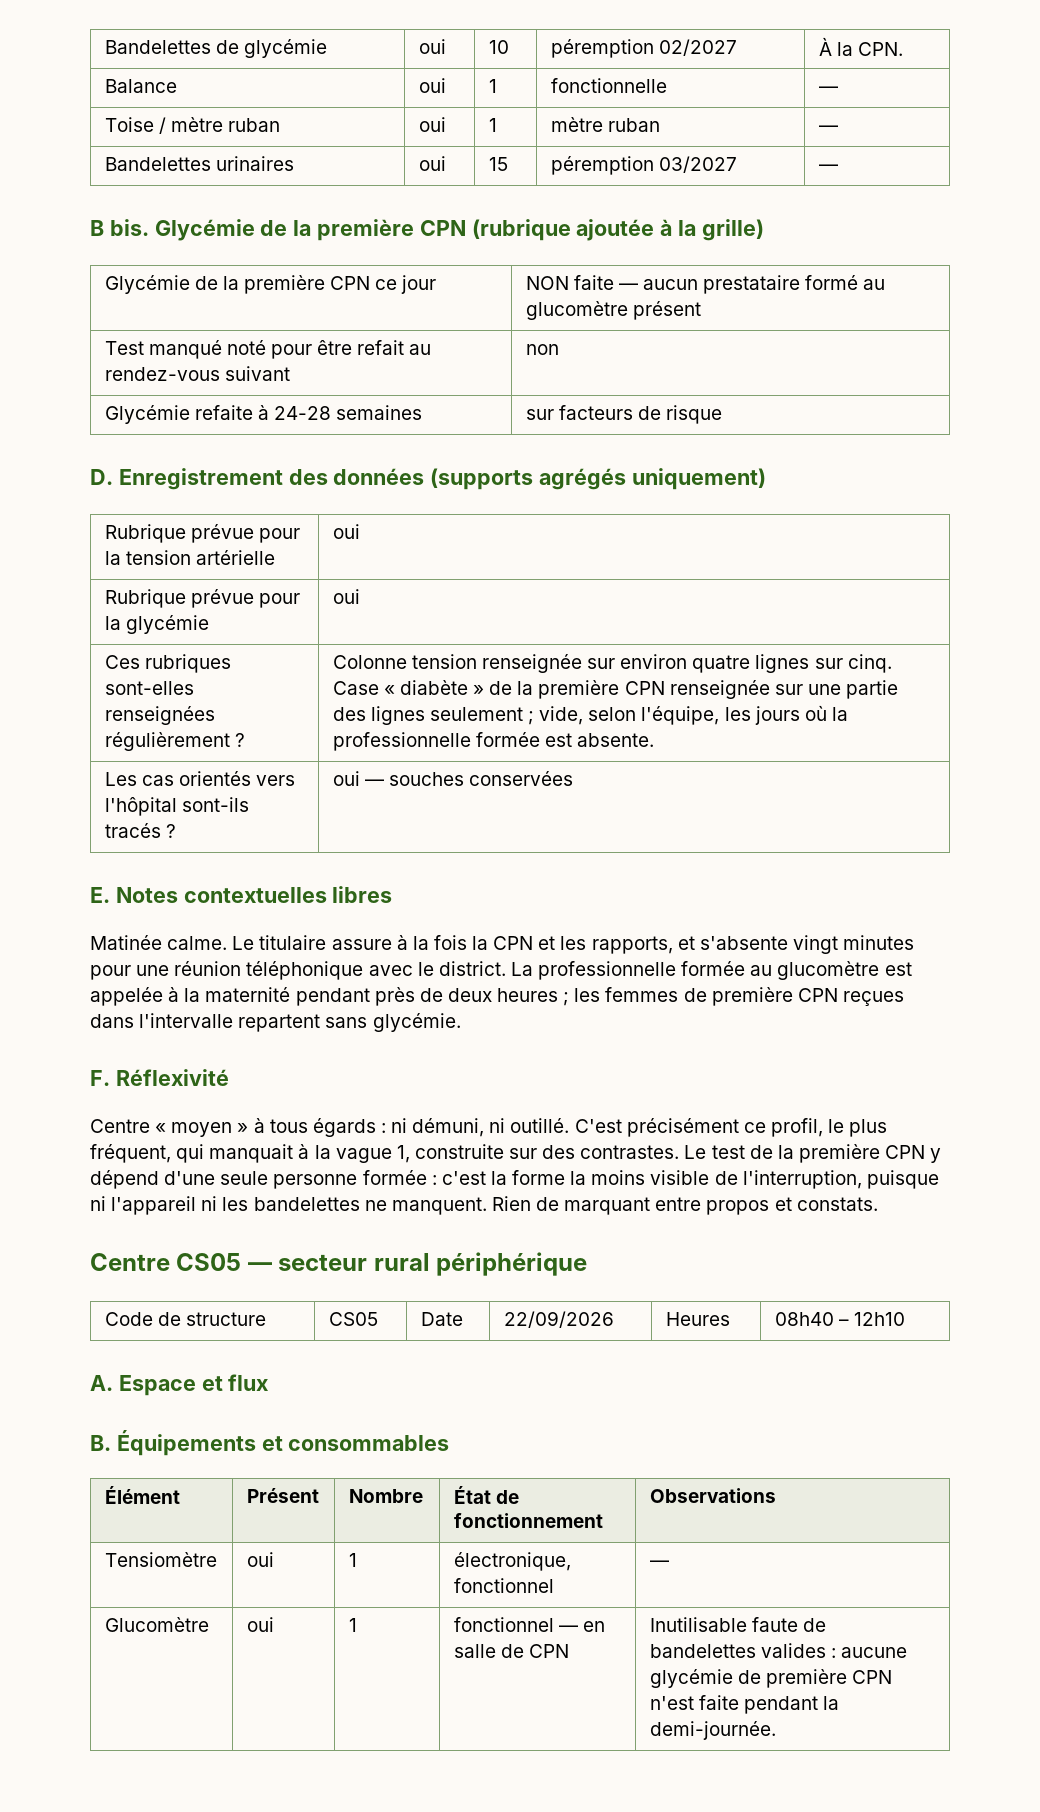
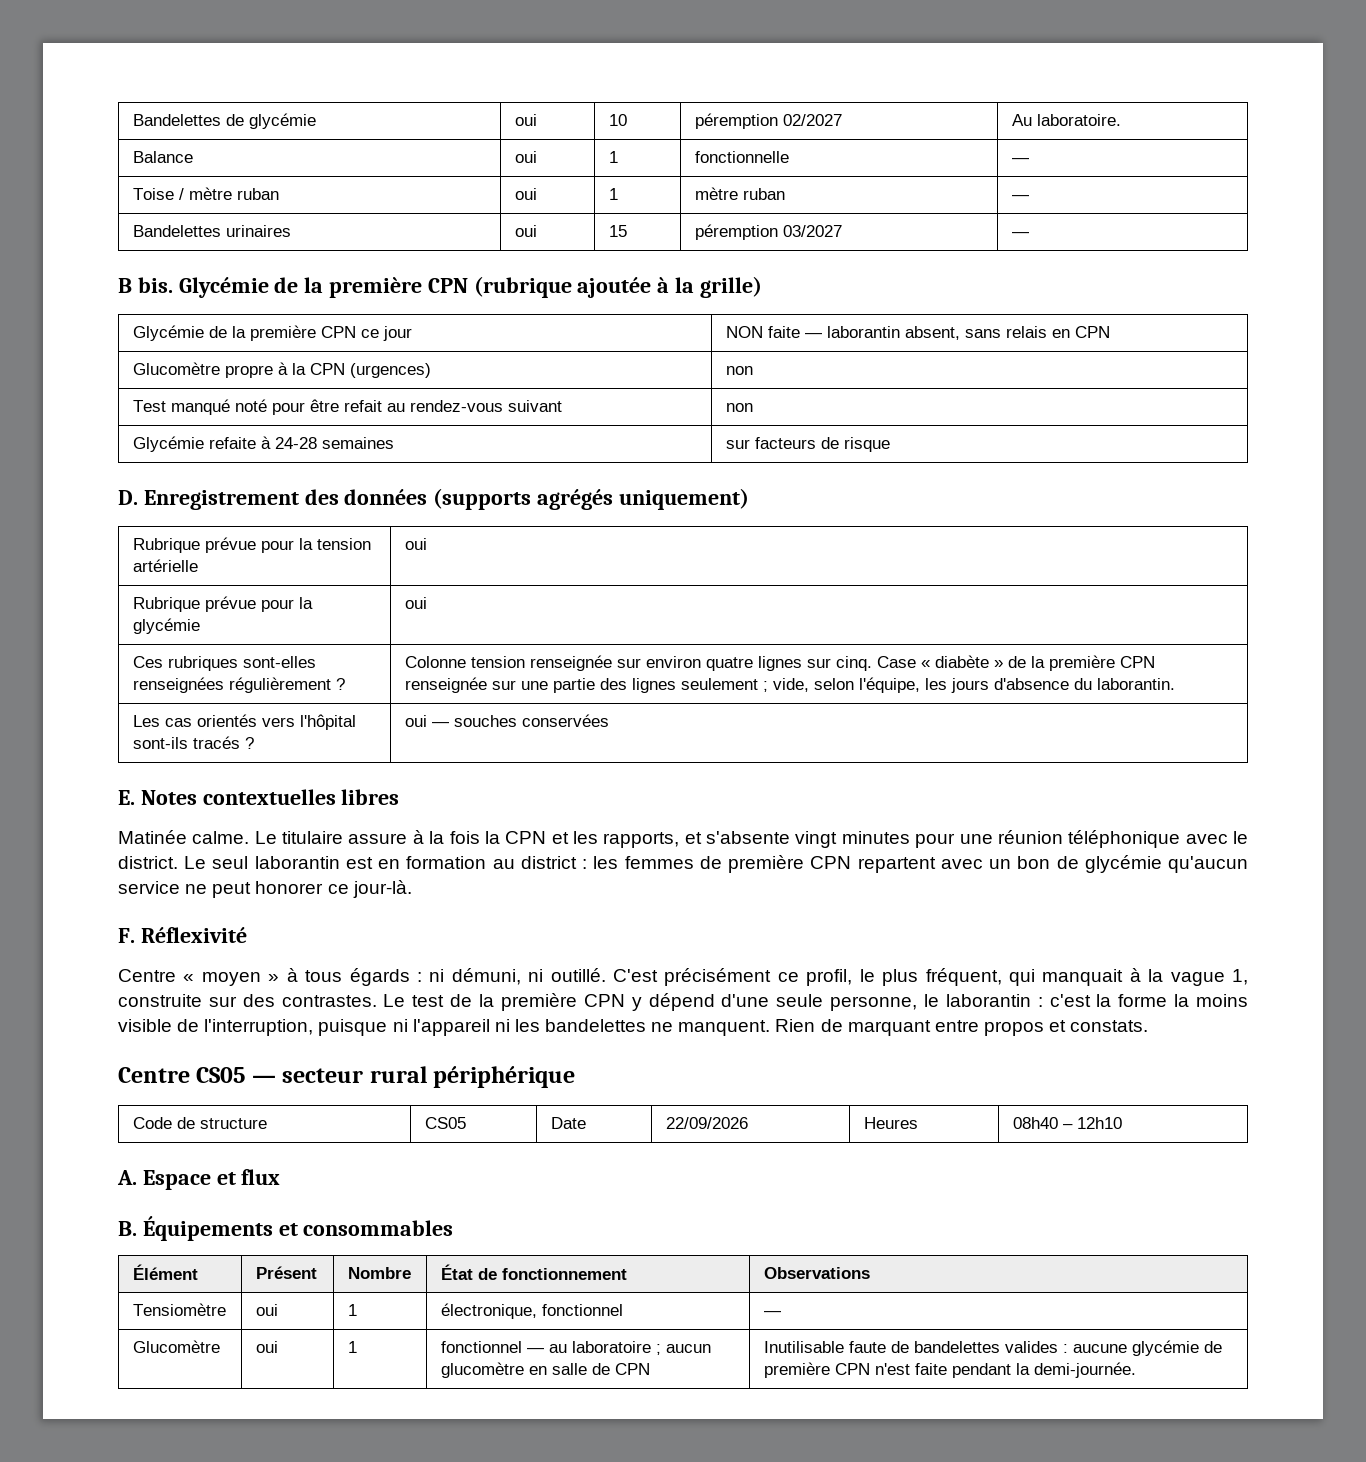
- Bandelettes de glycémie | oui | 10 | péremption 02/2027 | À la CPN.
+ Bandelettes de glycémie | oui | 10 | péremption 02/2027 | Au laboratoire.
- Glycémie de la première CPN ce jour | NON faite — aucun prestataire formé au glucomètre présent
+ Glycémie de la première CPN ce jour | NON faite — laborantin absent, sans relais en CPN
+ Glucomètre propre à la CPN (urgences) | non
- Case « diabète » de la première CPN renseignée sur une partie des lignes seulement ; vide, selon l'équipe, les jours où la professionnelle formée est absente.
+ Case « diabète » de la première CPN renseignée sur une partie des lignes seulement ; vide, selon l'équipe, les jours d'absence du laborantin.
- La professionnelle formée au glucomètre est appelée à la maternité pendant près de deux heures ; les femmes de première CPN reçues dans l'intervalle repartent sans glycémie.
+ Le seul laborantin est en formation au district : les femmes de première CPN repartent avec un bon de glycémie qu'aucun service ne peut honorer ce jour-là.
- Le test de la première CPN y dépend d'une seule personne formée : c'est la forme la moins visible de l'interruption, puisque ni l'appareil ni les bandelettes ne manquent.
+ Le test de la première CPN y dépend d'une seule personne, le laborantin : c'est la forme la moins visible de l'interruption, puisque ni l'appareil ni les bandelettes ne manquent.
- Glucomètre | oui | 1 | fonctionnel — en salle de CPN | Inutilisable faute de bandelettes valides : aucune glycémie de première CPN n'est faite pendant la demi-journée.
+ Glucomètre | oui | 1 | fonctionnel — au laboratoire ; aucun glucomètre en salle de CPN | Inutilisable faute de bandelettes valides : aucune glycémie de première CPN n'est faite pendant la demi-journée.

